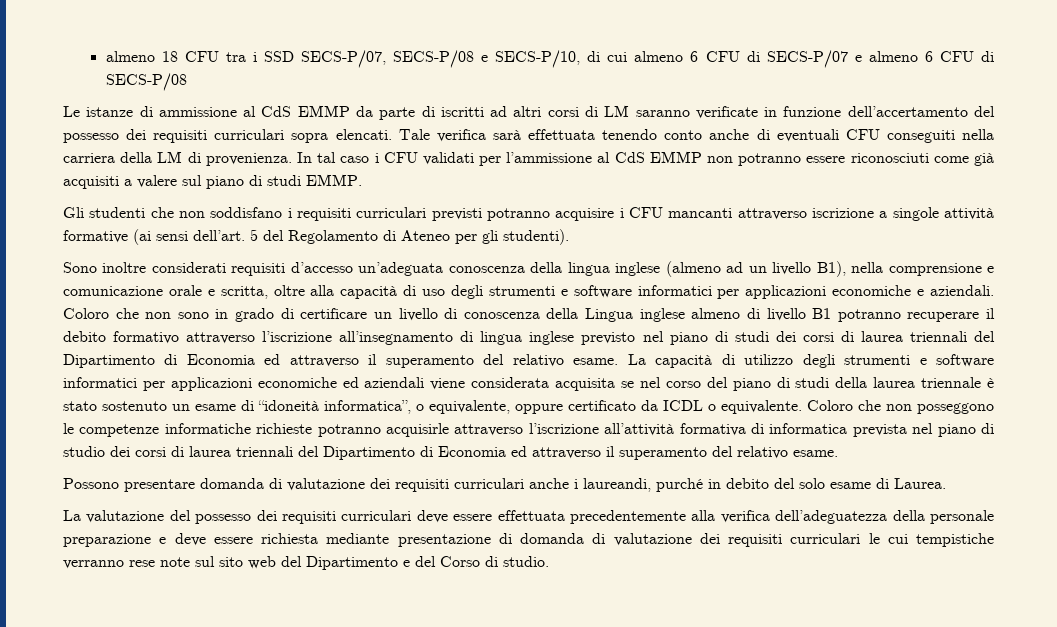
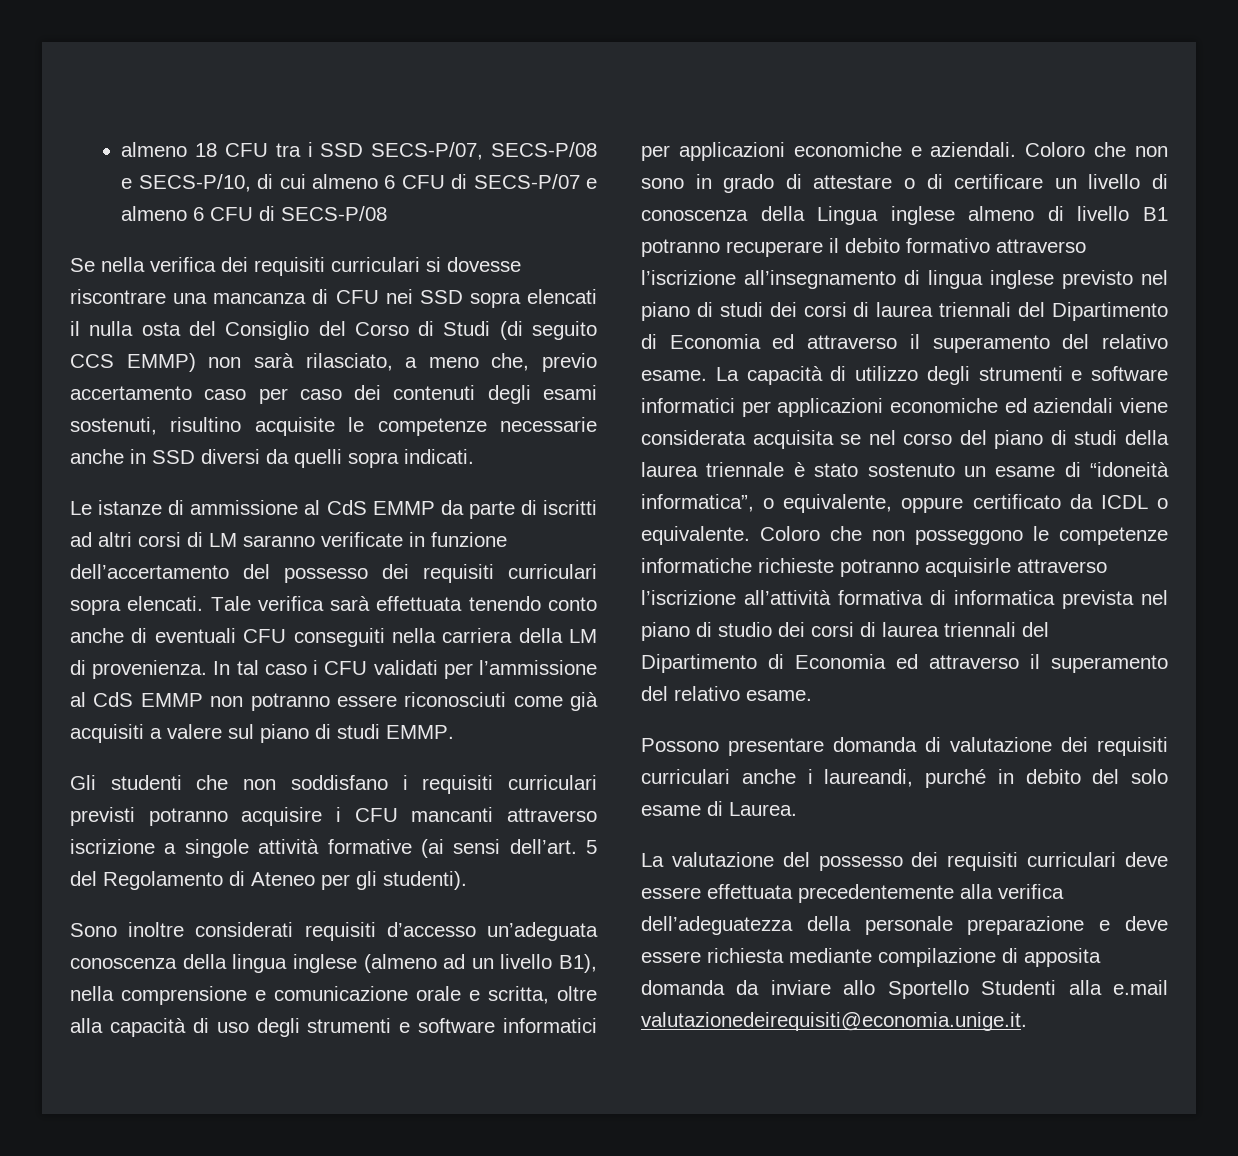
+ Se nella verifica dei requisiti curriculari si dovesse riscontrare una mancanza di CFU nei SSD sopra elencati il nulla osta del Consiglio del Corso di Studi (di seguito CCS EMMP) non sarà rilasciato, a meno che, previo accertamento caso per caso dei contenuti degli esami sostenuti, risultino acquisite le competenze necessarie anche in SSD diversi da quelli sopra indicati.
- Coloro che non sono in grado di certificare un livello di conoscenza della Lingua inglese almeno di livello B1 potranno recuperare il debito formativo attraverso l’iscrizione all’insegnamento di lingua inglese previsto nel piano di studi dei corsi di laurea triennali del Dipartimento di Economia ed attraverso il superamento del relativo esame.
+ Coloro che non sono in grado di attestare o di certificare un livello di conoscenza della Lingua inglese almeno di livello B1 potranno recuperare il debito formativo attraverso l’iscrizione all’insegnamento di lingua inglese previsto nel piano di studi dei corsi di laurea triennali del Dipartimento di Economia ed attraverso il superamento del relativo esame.
- La valutazione del possesso dei requisiti curriculari deve essere effettuata precedentemente alla verifica dell’adeguatezza della personale preparazione e deve essere richiesta mediante presentazione di domanda di valutazione dei requisiti curriculari le cui tempistiche verranno rese note sul sito web del Dipartimento e del Corso di studio.
+ La valutazione del possesso dei requisiti curriculari deve essere effettuata precedentemente alla verifica dell’adeguatezza della personale preparazione e deve essere richiesta mediante compilazione di apposita domanda da inviare allo Sportello Studenti alla e.mail valutazionedeirequisiti@economia.unige.it.

